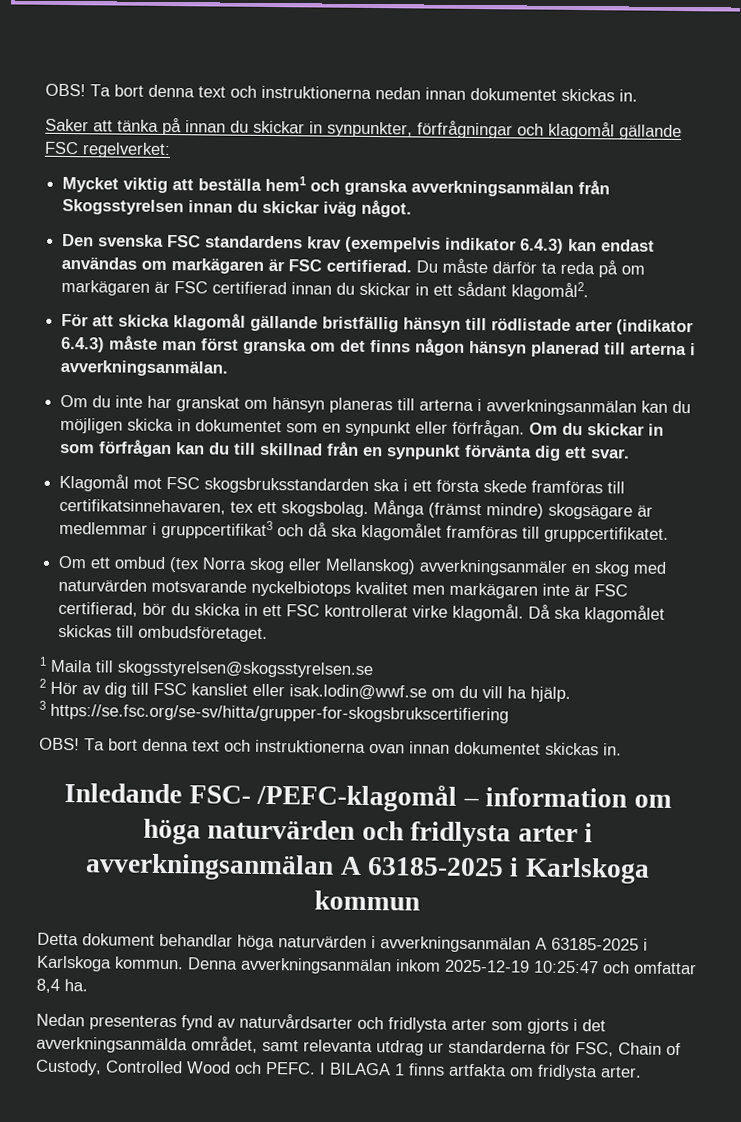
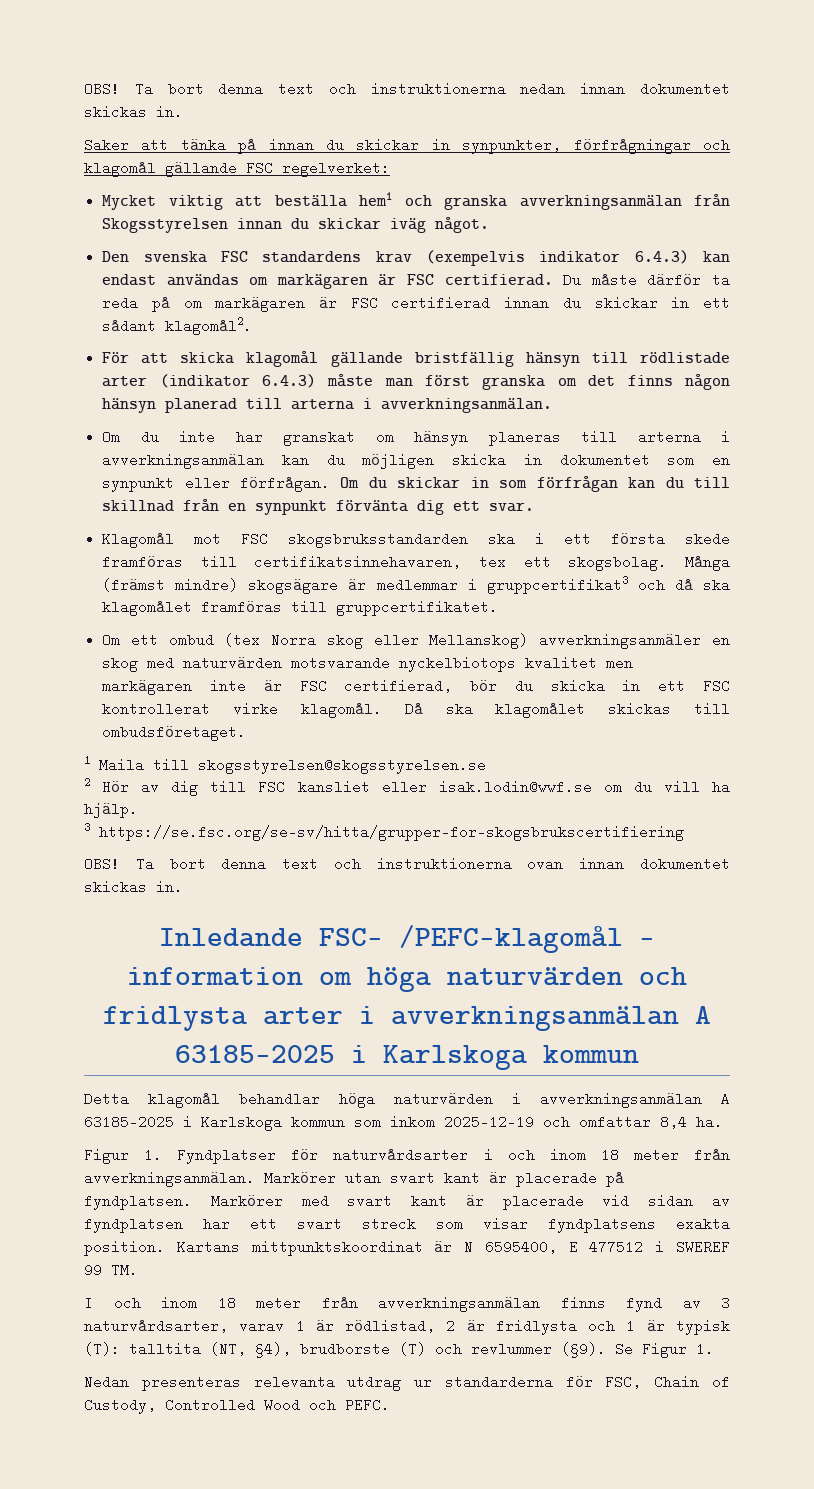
- Detta dokument behandlar höga naturvärden i avverkningsanmälan A 63185-2025 i Karlskoga kommun. Denna avverkningsanmälan inkom 2025-12-19 10:25:47 och omfattar 8,4 ha.
+ Detta klagomål behandlar höga naturvärden i avverkningsanmälan A 63185-2025 i Karlskoga kommun som inkom 2025-12-19 och omfattar 8,4 ha.
- Nedan presenteras fynd av naturvårdsarter och fridlysta arter som gjorts i det avverkningsanmälda området, samt relevanta utdrag ur standarderna för FSC, Chain of Custody, Controlled Wood och PEFC. I BILAGA 1 finns artfakta om fridlysta arter.
+ Figur 1. Fyndplatser för naturvårdsarter i och inom 18 meter från avverkningsanmälan. Markörer utan svart kant är placerade på fyndplatsen. Markörer med svart kant är placerade vid sidan av fyndplatsen har ett svart streck som visar fyndplatsens exakta position. Kartans mittpunktskoordinat är N 6595400, E 477512 i SWEREF 99 TM.
+ I och inom 18 meter från avverkningsanmälan finns fynd av 3 naturvårdsarter, varav 1 är rödlistad, 2 är fridlysta och 1 är typisk (T): talltita (NT, §4), brudborste (T) och revlummer (§9). Se Figur 1.
+ Nedan presenteras relevanta utdrag ur standarderna för FSC, Chain of Custody, Controlled Wood och PEFC.

